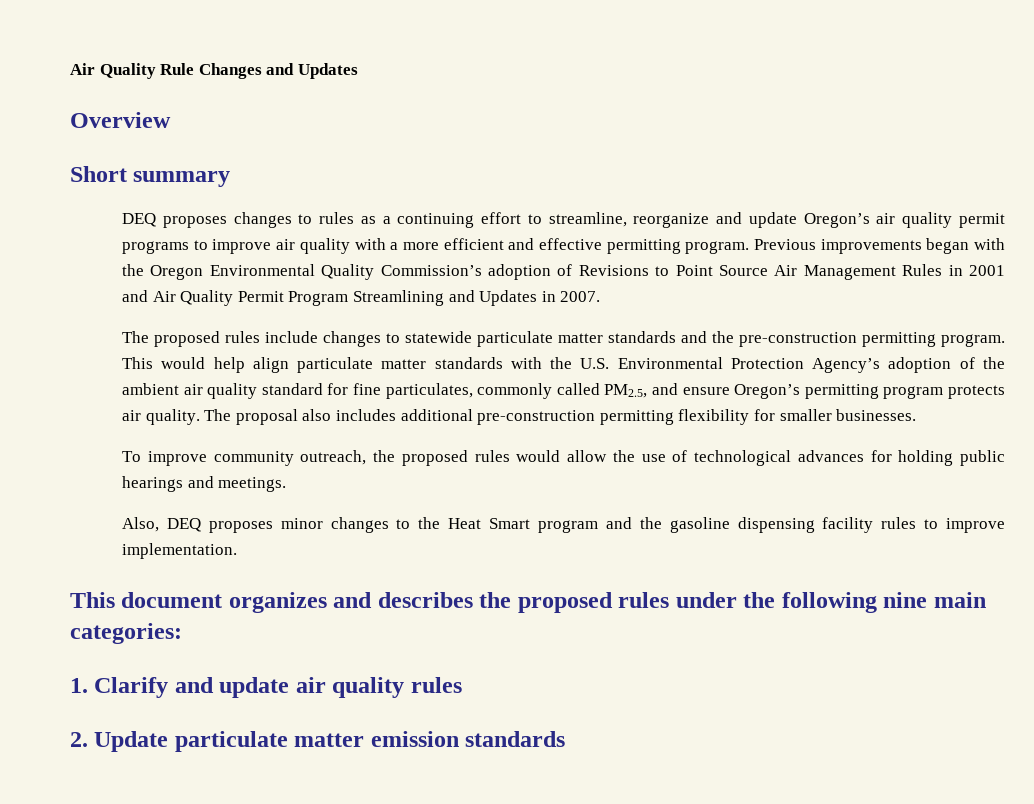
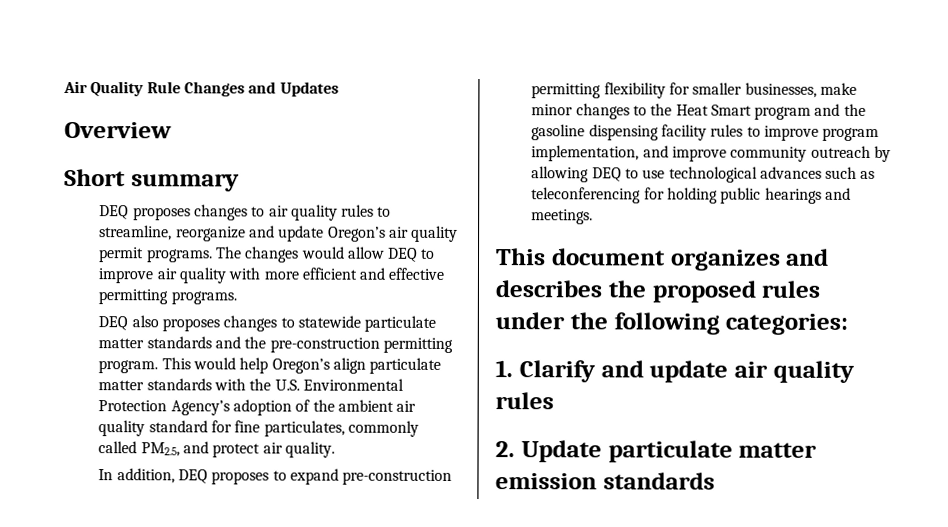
- DEQ proposes changes to rules as a continuing effort to streamline, reorganize and update Oregon’s air quality permit programs to improve air quality with a more efficient and effective permitting program. Previous improvements began with the Oregon Environmental Quality Commission’s adoption of Revisions to Point Source Air Management Rules in 2001 and Air Quality Permit Program Streamlining and Updates in 2007.
- The proposed rules include changes to statewide particulate matter standards and the pre-construction permitting program.
+ DEQ proposes changes to air quality rules to streamline, reorganize and update Oregon’s air quality permit programs. The changes would allow DEQ to improve air quality with more efficient and effective permitting programs.
+ DEQ also proposes changes to statewide particulate matter standards and the pre-construction permitting program.
- This would help align particulate matter standards with the U.S. Environmental Protection Agency’s adoption of the ambient air quality standard for fine particulates, commonly called PM2.5, and ensure Oregon’s permitting program protects air quality. The proposal also includes additional pre-construction permitting flexibility for smaller businesses.
- To improve community outreach, the proposed rules would allow the use of technological advances for holding public hearings and meetings.
- Also, DEQ proposes minor changes to the Heat Smart program and the gasoline dispensing facility rules to improve implementation.
+ This would help Oregon’s align particulate matter standards with the U.S. Environmental Protection Agency’s adoption of the ambient air quality standard for fine particulates, commonly called PM2.5, and protect air quality.
+ In addition, DEQ proposes to expand pre-construction permitting flexibility for smaller businesses, make minor changes to the Heat Smart program and the gasoline dispensing facility rules to improve program implementation, and improve community outreach by allowing DEQ to use technological advances such as teleconferencing for holding public hearings and meetings.
- This document organizes and describes the proposed rules under the following nine main categories:
+ This document organizes and describes the proposed rules under the following categories:

